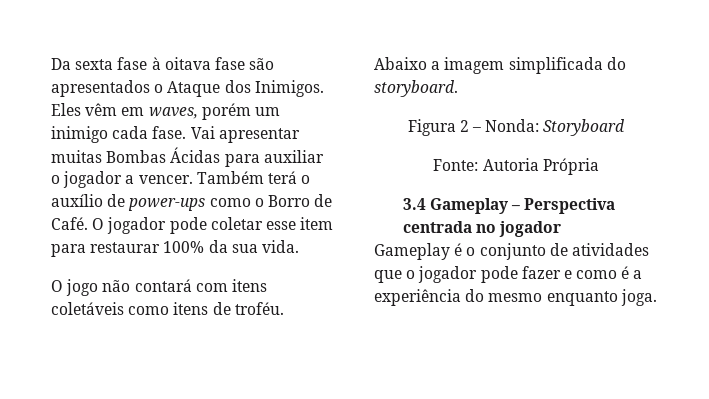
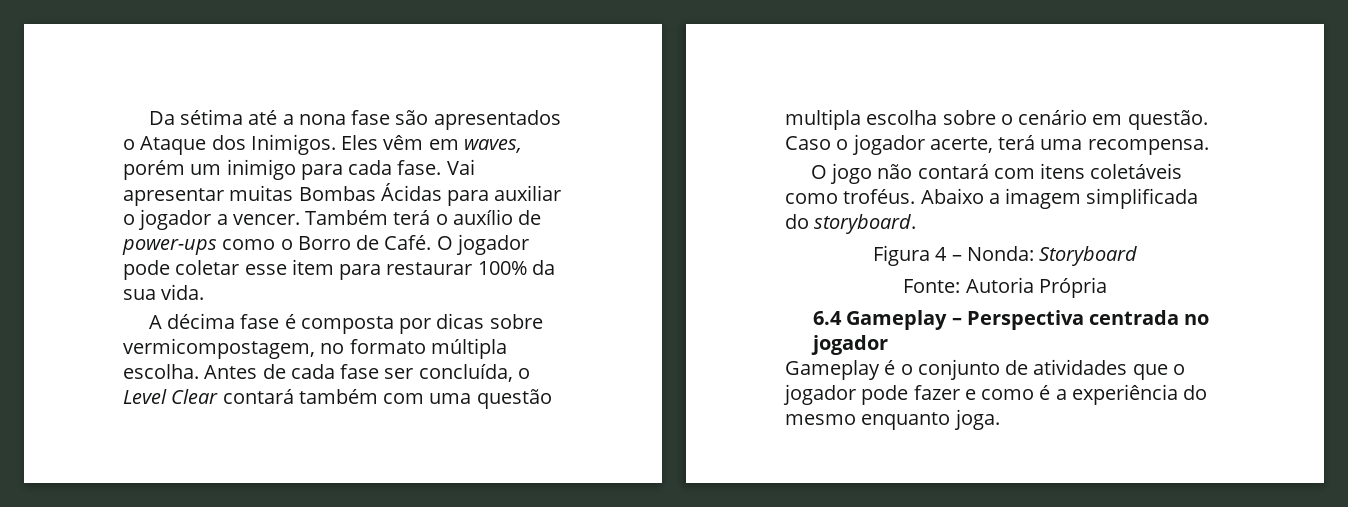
- Da sexta fase à oitava fase são apresentados o Ataque dos Inimigos.
+ Da sétima até a nona fase são apresentados o Ataque dos Inimigos.
- Eles vêm em waves, porém um inimigo cada fase.
+ Eles vêm em waves, porém um inimigo para cada fase.
+ A décima fase é composta por dicas sobre vermicompostagem, no formato múltipla escolha. Antes de cada fase ser concluída, o Level Clear contará também com uma questão multipla escolha sobre o cenário em questão. Caso o jogador acerte, terá uma recompensa.
- O jogo não contará com itens coletáveis como itens de troféu.
+ O jogo não contará com itens coletáveis como troféus.
- Figura 2 – Nonda: Storyboard
+ Figura 4 – Nonda: Storyboard
- 3.4 Gameplay – Perspectiva centrada no jogador
+ 6.4 Gameplay – Perspectiva centrada no jogador

